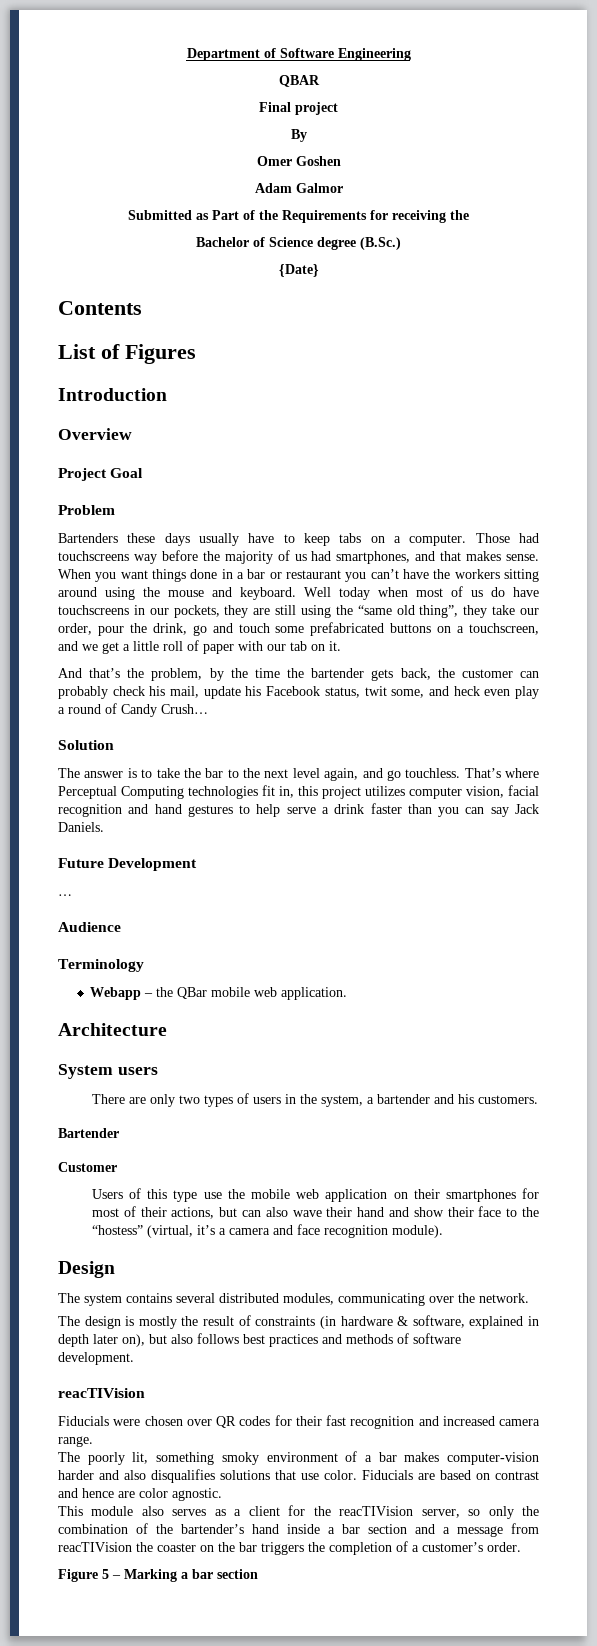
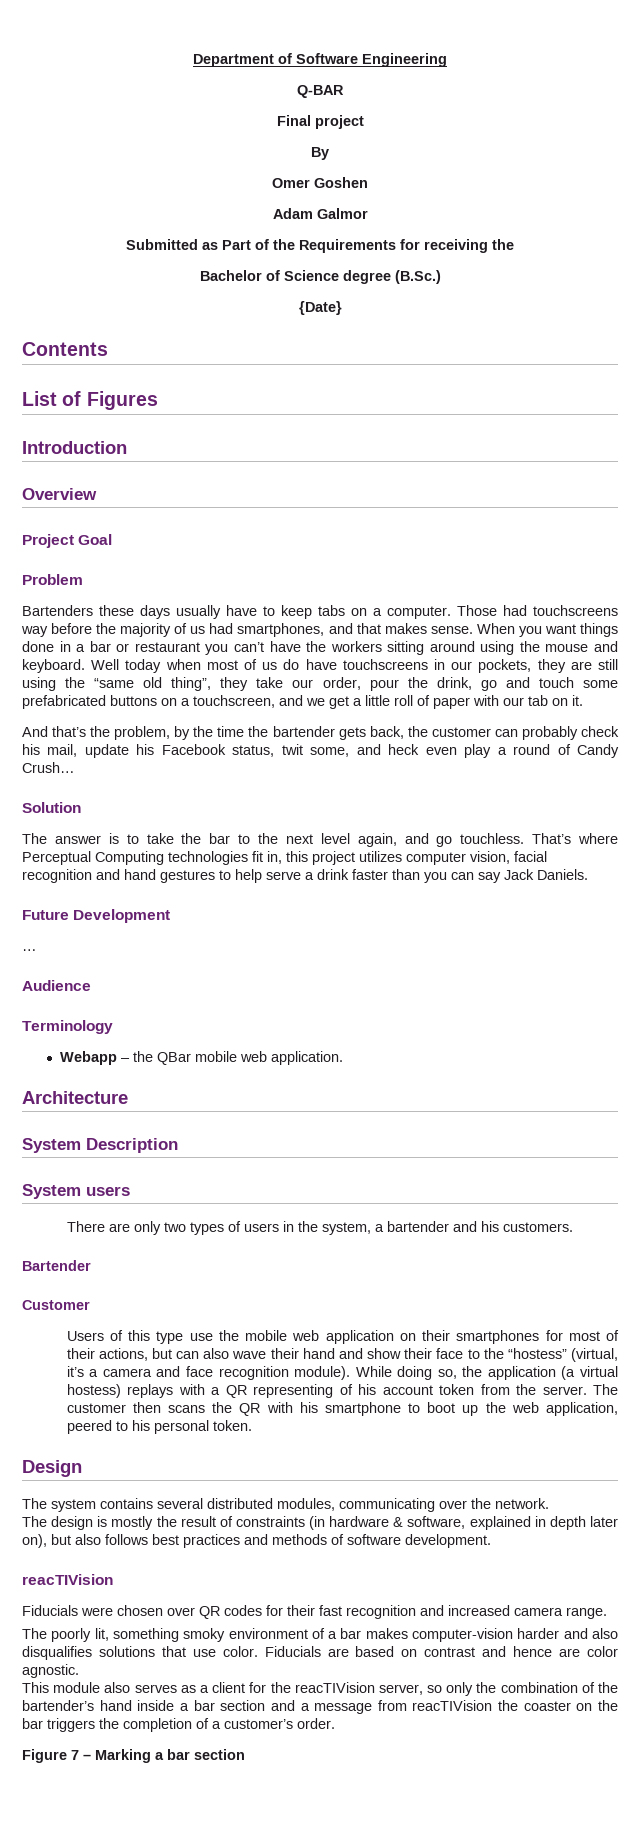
- QBAR
+ Q-BAR
+ System Description
+ While doing so, the application (a virtual hostess) replays with a QR representing of his account token from the server. The customer then scans the QR with his smartphone to boot up the web application, peered to his personal token.
- Figure 5 – Marking a bar section
+ Figure 7 – Marking a bar section

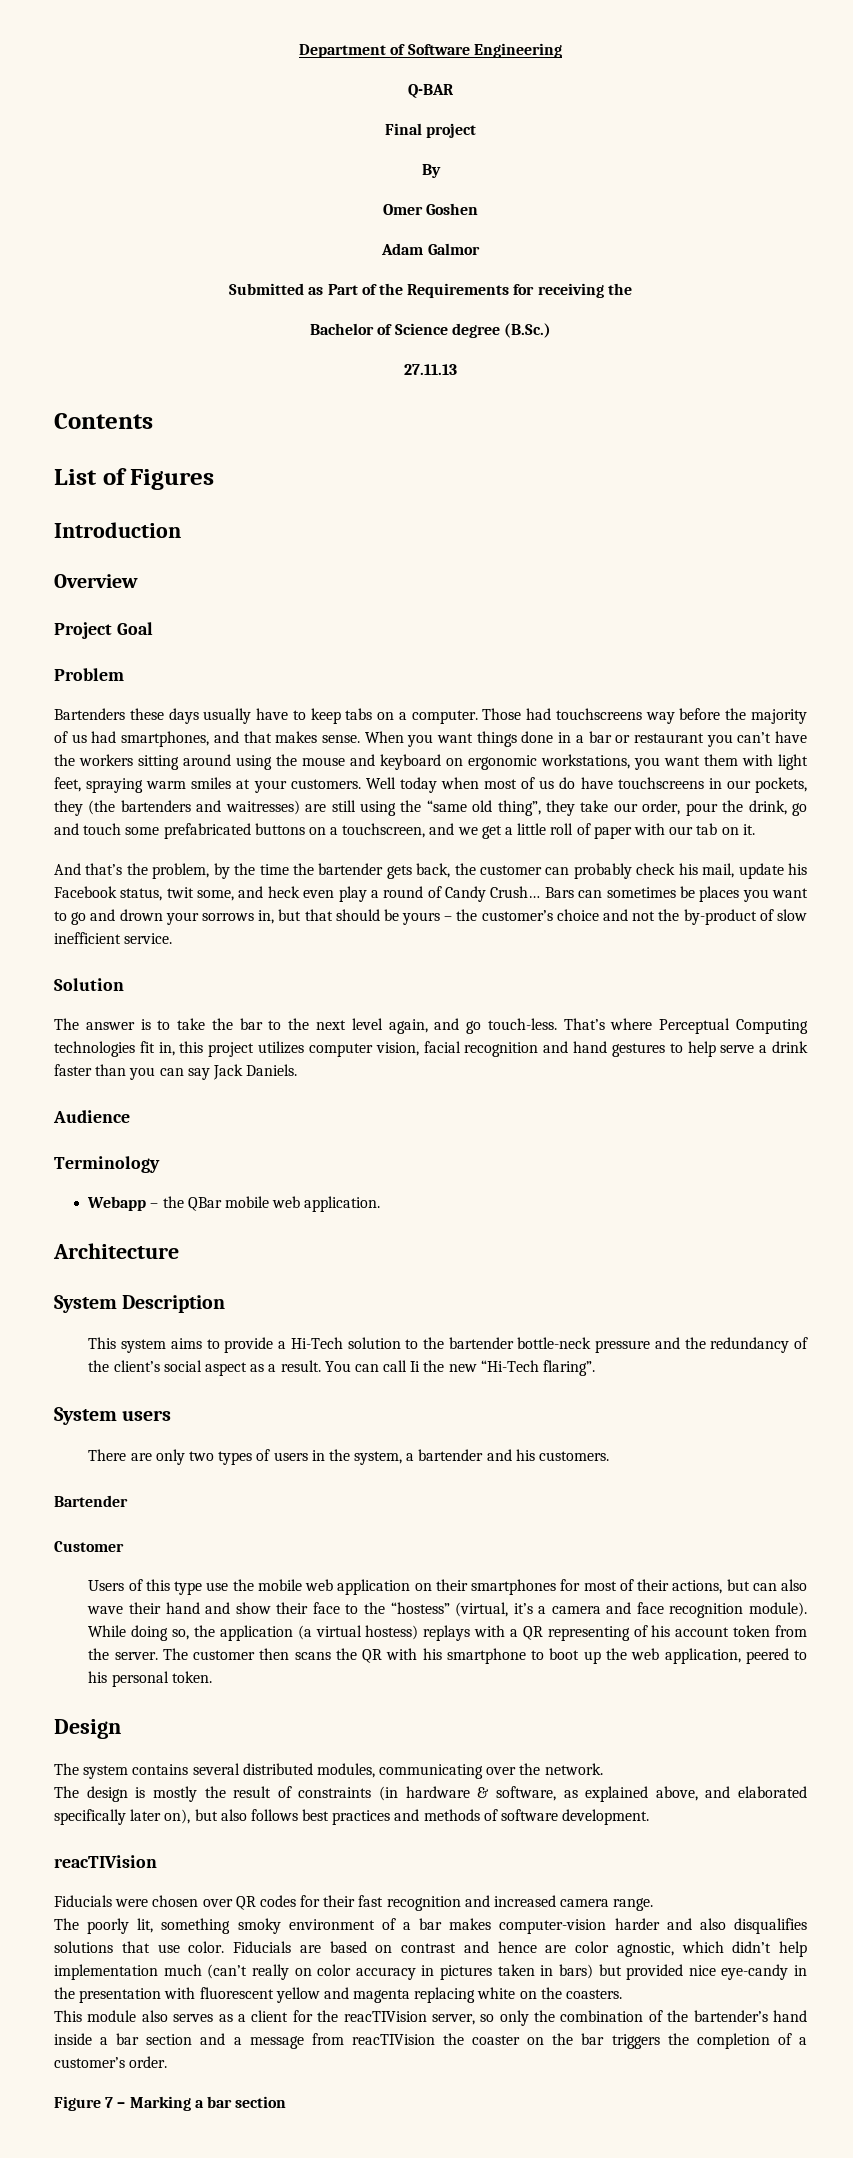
- {Date}
+ 27.11.13
- When you want things done in a bar or restaurant you can’t have the workers sitting around using the mouse and keyboard.
+ When you want things done in a bar or restaurant you can’t have the workers sitting around using the mouse and keyboard on ergonomic workstations, you want them with light feet, spraying warm smiles at your customers.
- Well today when most of us do have touchscreens in our pockets, they are still using the “same old thing”, they take our order, pour the drink, go and touch some prefabricated buttons on a touchscreen, and we get a little roll of paper with our tab on it.
+ Well today when most of us do have touchscreens in our pockets, they (the bartenders and waitresses) are still using the “same old thing”, they take our order, pour the drink, go and touch some prefabricated buttons on a touchscreen, and we get a little roll of paper with our tab on it.
+ Bars can sometimes be places you want to go and drown your sorrows in, but that should be yours – the customer’s choice and not the by-product of slow inefficient service.
- The answer is to take the bar to the next level again, and go touchless.
+ The answer is to take the bar to the next level again, and go touch-less.
- Future Development
- …
+ This system aims to provide a Hi-Tech solution to the bartender bottle-neck pressure and the redundancy of the client’s social aspect as a result. You can call Ii the new “Hi-Tech flaring”.
- The design is mostly the result of constraints (in hardware & software, explained in depth later on), but also follows best practices and methods of software development.
+ The design is mostly the result of constraints (in hardware & software, as explained above, and elaborated specifically later on), but also follows best practices and methods of software development.
- Fiducials are based on contrast and hence are color agnostic.
+ Fiducials are based on contrast and hence are color agnostic, which didn’t help implementation much (can’t really on color accuracy in pictures taken in bars) but provided nice eye-candy in the presentation with fluorescent yellow and magenta replacing white on the coasters.

